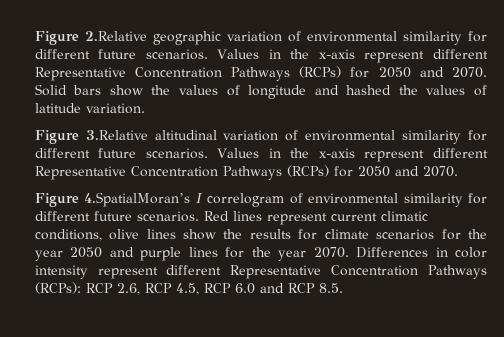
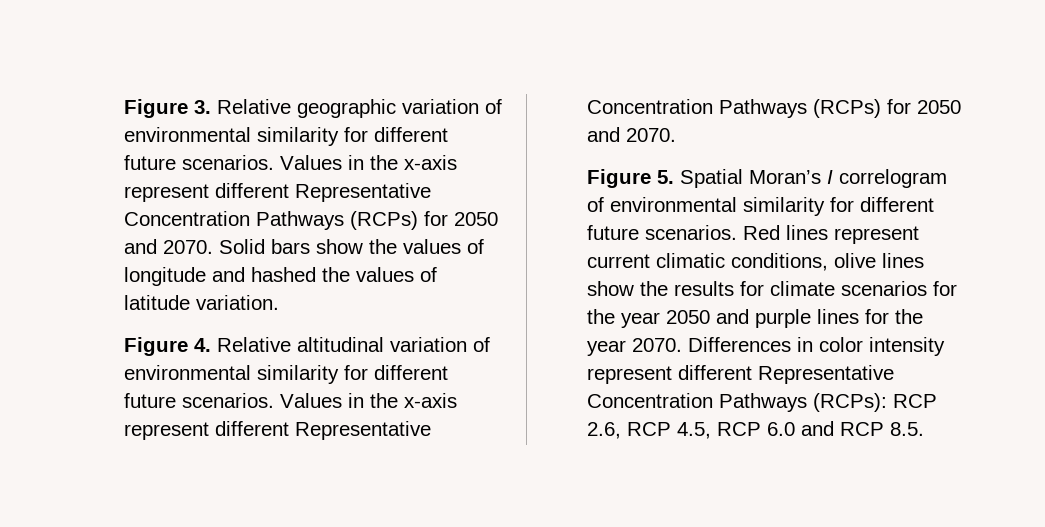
- Figure 2.Relative geographic variation of environmental similarity for different future scenarios.
+ Figure 3. Relative geographic variation of environmental similarity for different future scenarios.
- Figure 3.Relative altitudinal variation of environmental similarity for different future scenarios.
+ Figure 4. Relative altitudinal variation of environmental similarity for different future scenarios.
- Figure 4.SpatialMoran’s I correlogram of environmental similarity for different future scenarios.
+ Figure 5. Spatial Moran’s I correlogram of environmental similarity for different future scenarios.

